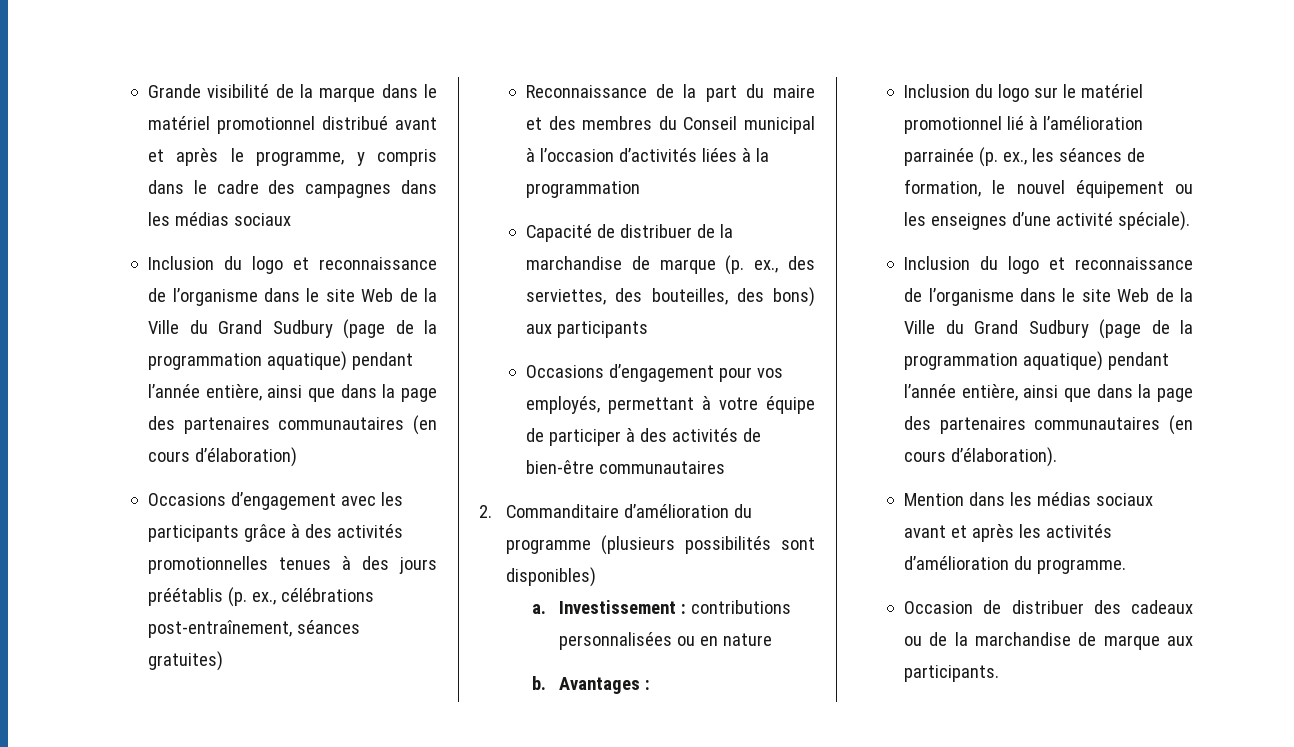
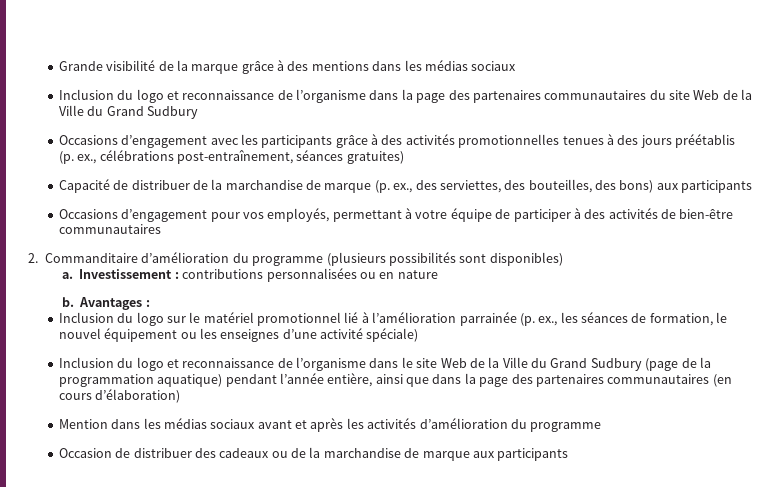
- Grande visibilité de la marque dans le matériel promotionnel distribué avant et après le programme, y compris dans le cadre des campagnes dans les médias sociaux
+ Grande visibilité de la marque grâce à des mentions dans les médias sociaux
- Inclusion du logo et reconnaissance de l’organisme dans le site Web de la Ville du Grand Sudbury (page de la programmation aquatique) pendant l’année entière, ainsi que dans la page des partenaires communautaires (en cours d’élaboration)
+ Inclusion du logo et reconnaissance de l’organisme dans la page des partenaires communautaires du site Web de la Ville du Grand Sudbury
- Reconnaissance de la part du maire et des membres du Conseil municipal à l’occasion d’activités liées à la programmation
- Inclusion du logo sur le matériel promotionnel lié à l’amélioration parrainée (p. ex., les séances de formation, le nouvel équipement ou les enseignes d’une activité spéciale).
+ Inclusion du logo sur le matériel promotionnel lié à l’amélioration parrainée (p. ex., les séances de formation, le nouvel équipement ou les enseignes d’une activité spéciale)
- Inclusion du logo et reconnaissance de l’organisme dans le site Web de la Ville du Grand Sudbury (page de la programmation aquatique) pendant l’année entière, ainsi que dans la page des partenaires communautaires (en cours d’élaboration).
+ Inclusion du logo et reconnaissance de l’organisme dans le site Web de la Ville du Grand Sudbury (page de la programmation aquatique) pendant l’année entière, ainsi que dans la page des partenaires communautaires (en cours d’élaboration)
- Mention dans les médias sociaux avant et après les activités d’amélioration du programme.
+ Mention dans les médias sociaux avant et après les activités d’amélioration du programme
- Occasion de distribuer des cadeaux ou de la marchandise de marque aux participants.
+ Occasion de distribuer des cadeaux ou de la marchandise de marque aux participants

